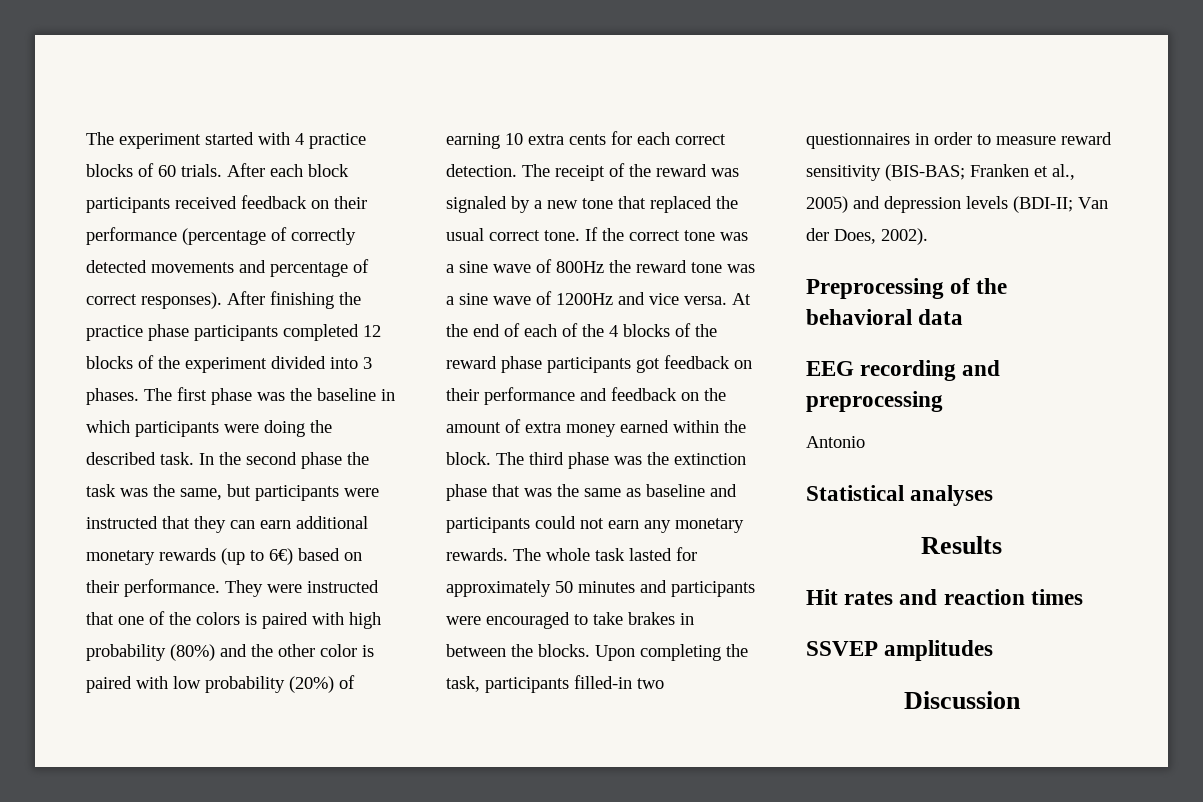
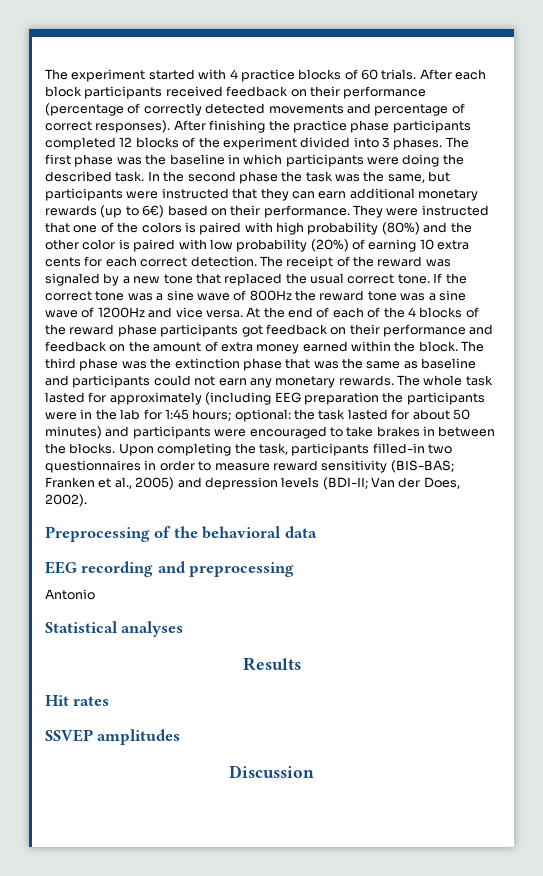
- The whole task lasted for approximately 50 minutes and participants were encouraged to take brakes in between the blocks.
+ The whole task lasted for approximately (including EEG preparation the participants were in the lab for 1:45 hours; optional: the task lasted for about 50 minutes) and participants were encouraged to take brakes in between the blocks.
- Hit rates and reaction times
+ Hit rates

